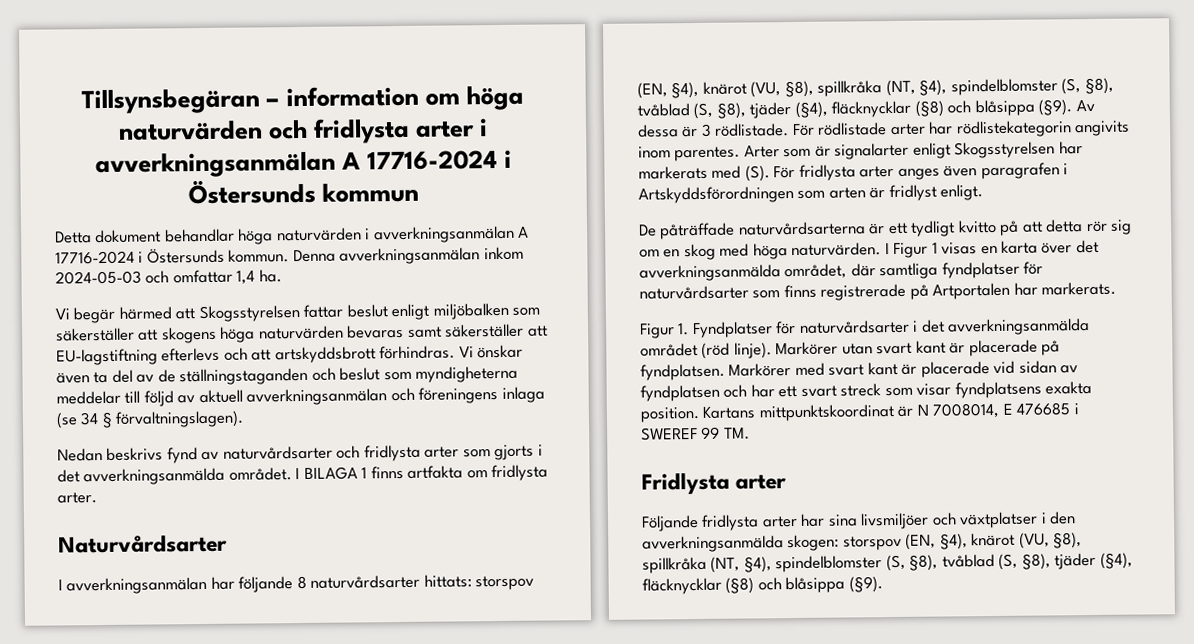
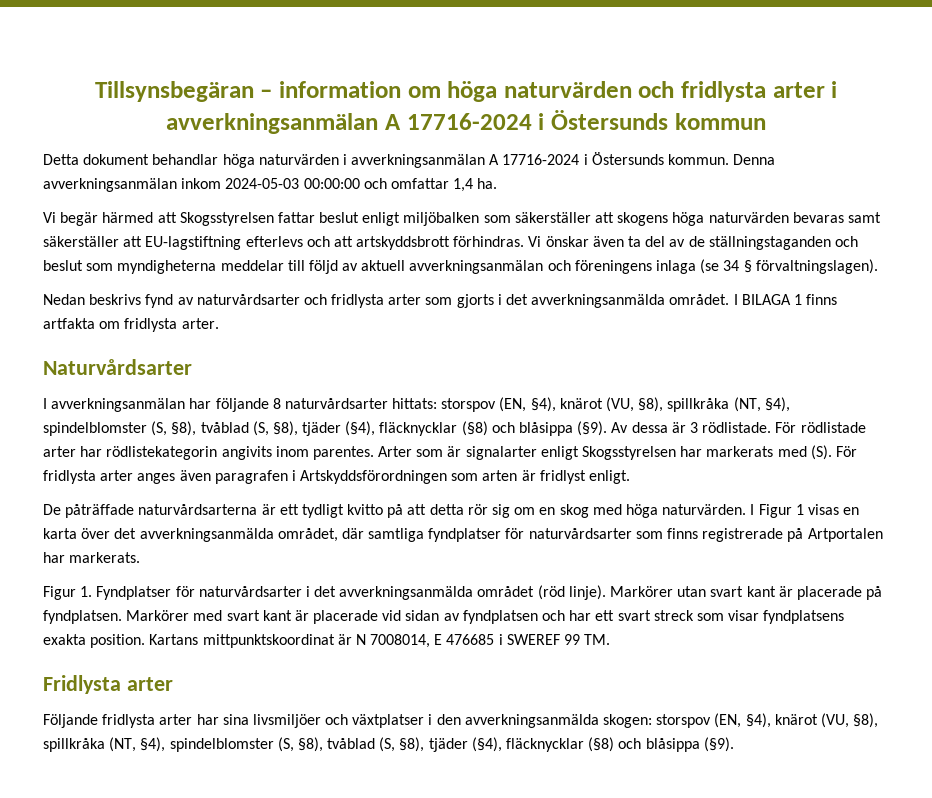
- Denna avverkningsanmälan inkom 2024-05-03 och omfattar 1,4 ha.
+ Denna avverkningsanmälan inkom 2024-05-03 00:00:00 och omfattar 1,4 ha.

